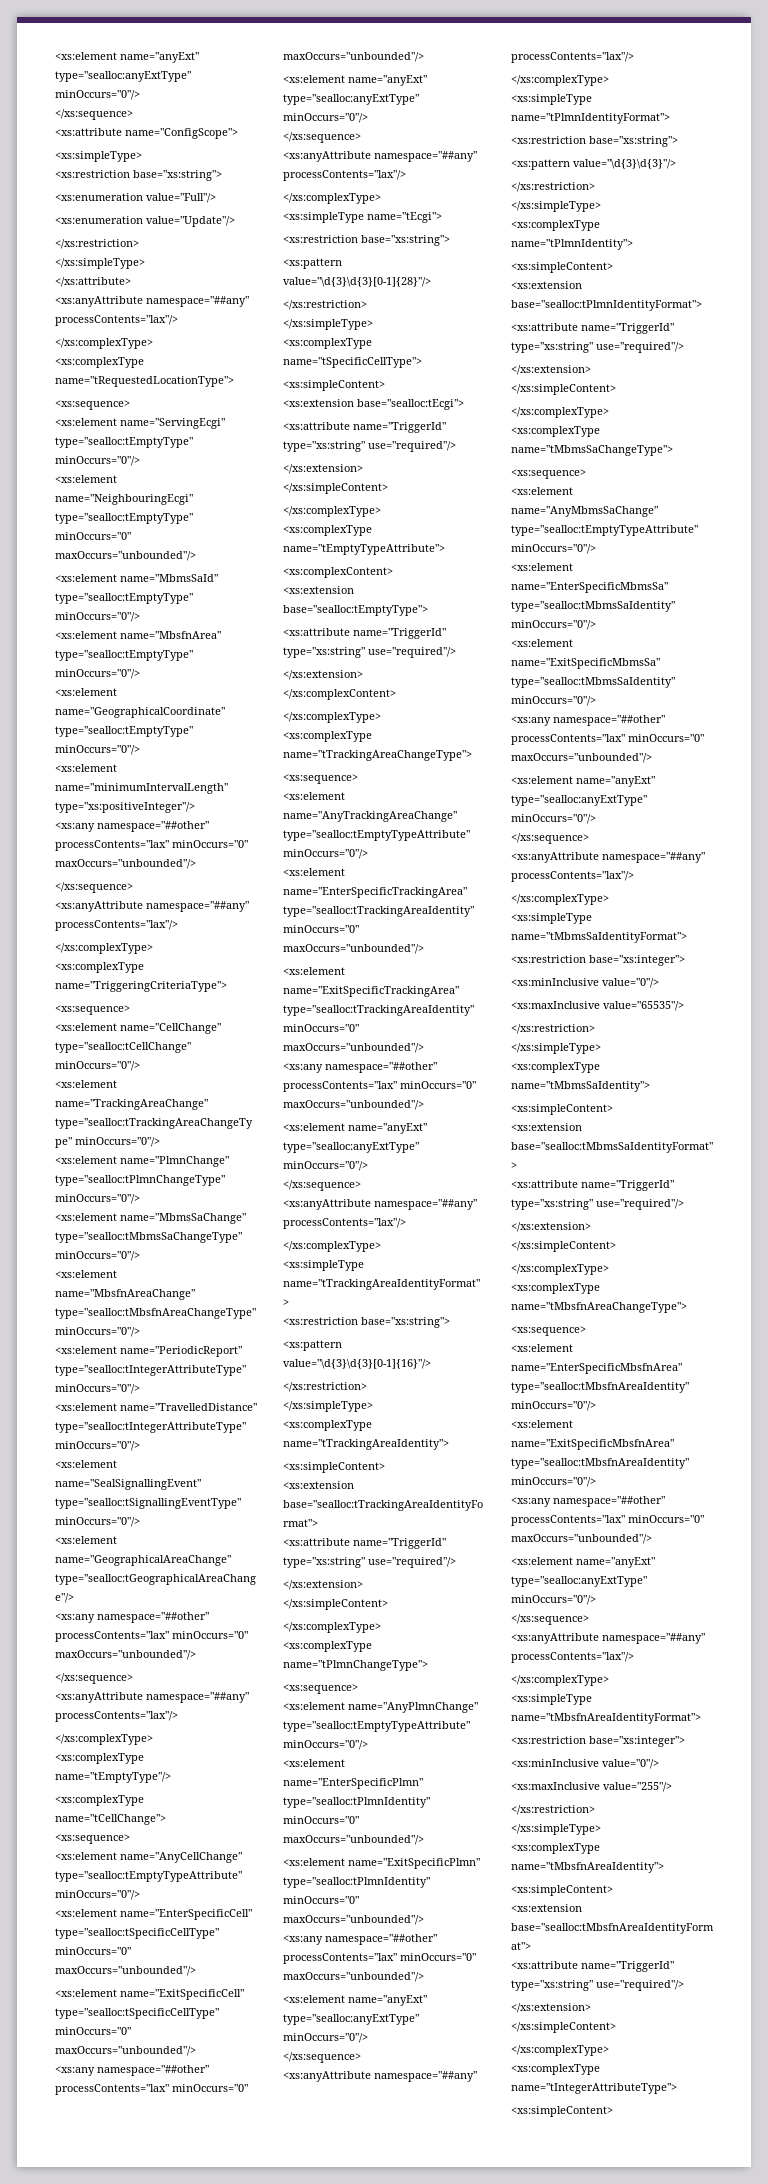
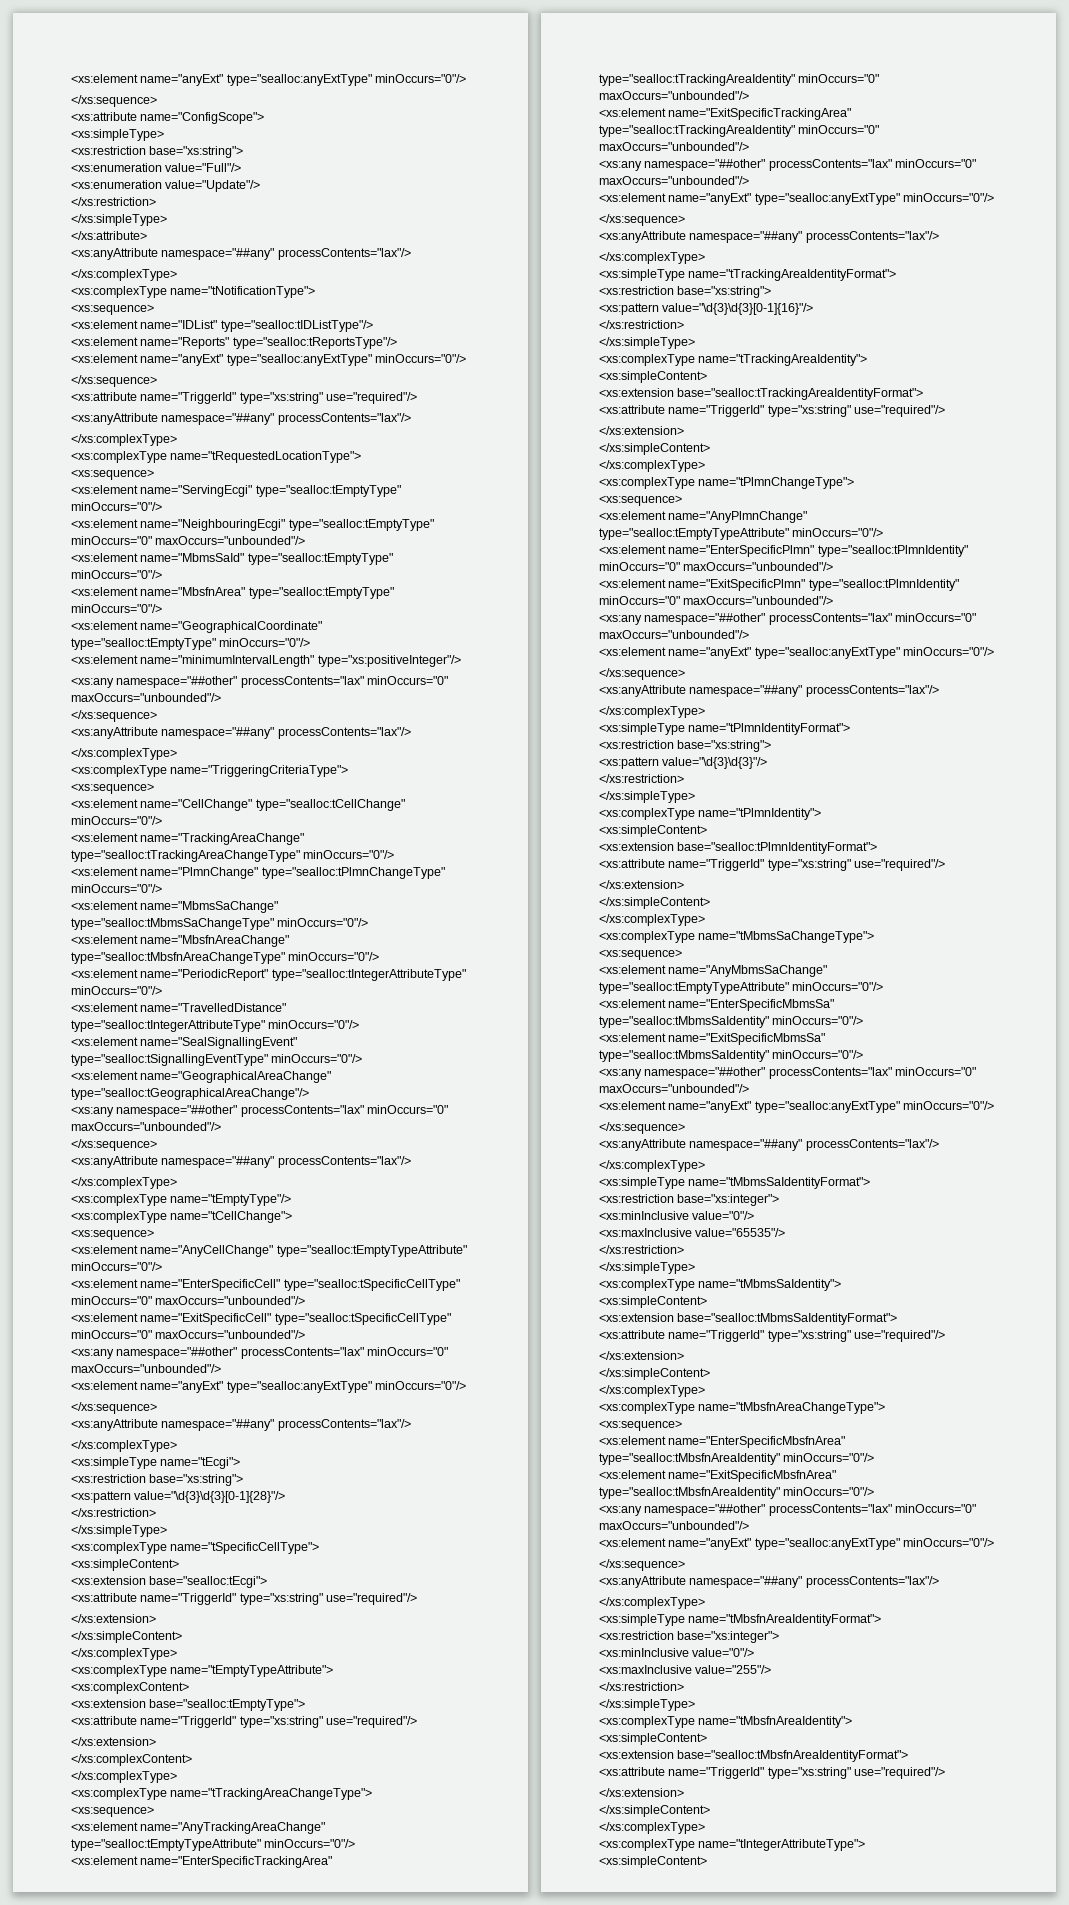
+ <xs:complexType name="tNotificationType">
+ <xs:sequence>
+ <xs:element name="IDList" type="sealloc:tIDListType"/>
+ <xs:element name="Reports" type="sealloc:tReportsType"/>
+ <xs:element name="anyExt" type="sealloc:anyExtType" minOccurs="0"/>
+ </xs:sequence>
+ <xs:attribute name="TriggerId" type="xs:string" use="required"/>
+ <xs:anyAttribute namespace="##any" processContents="lax"/>
+ </xs:complexType>

